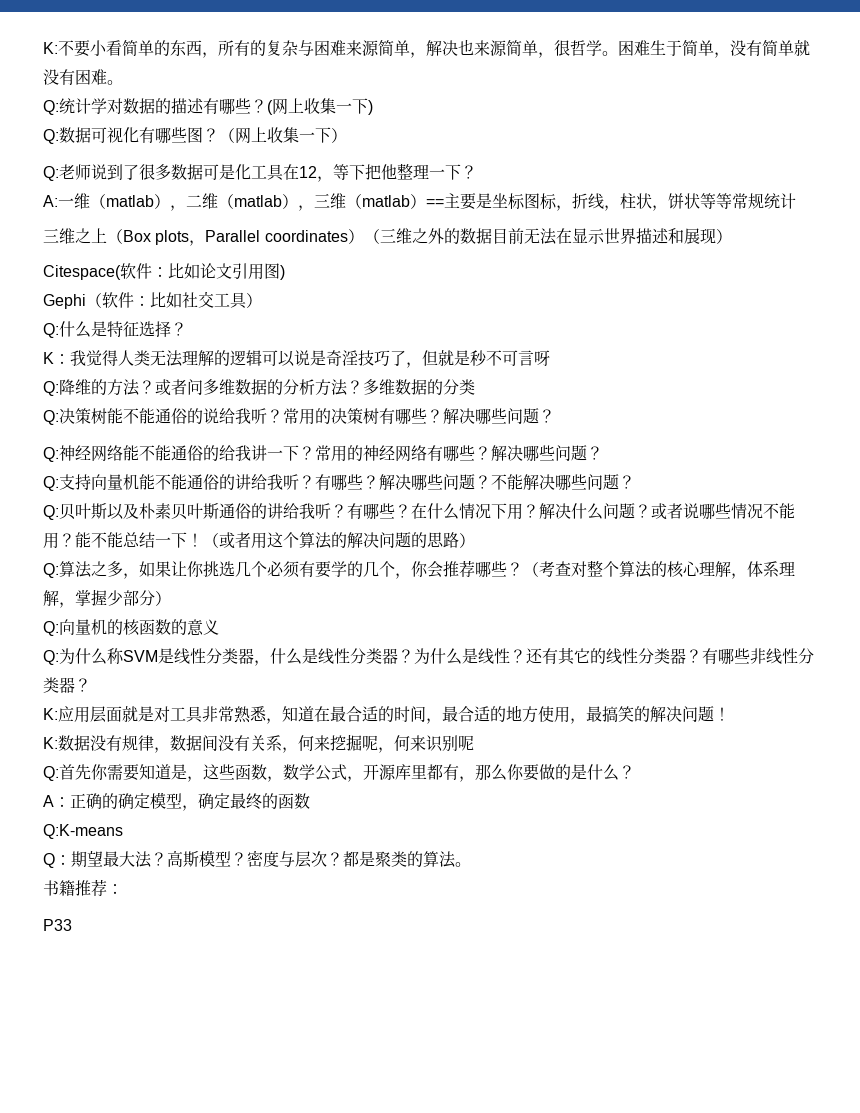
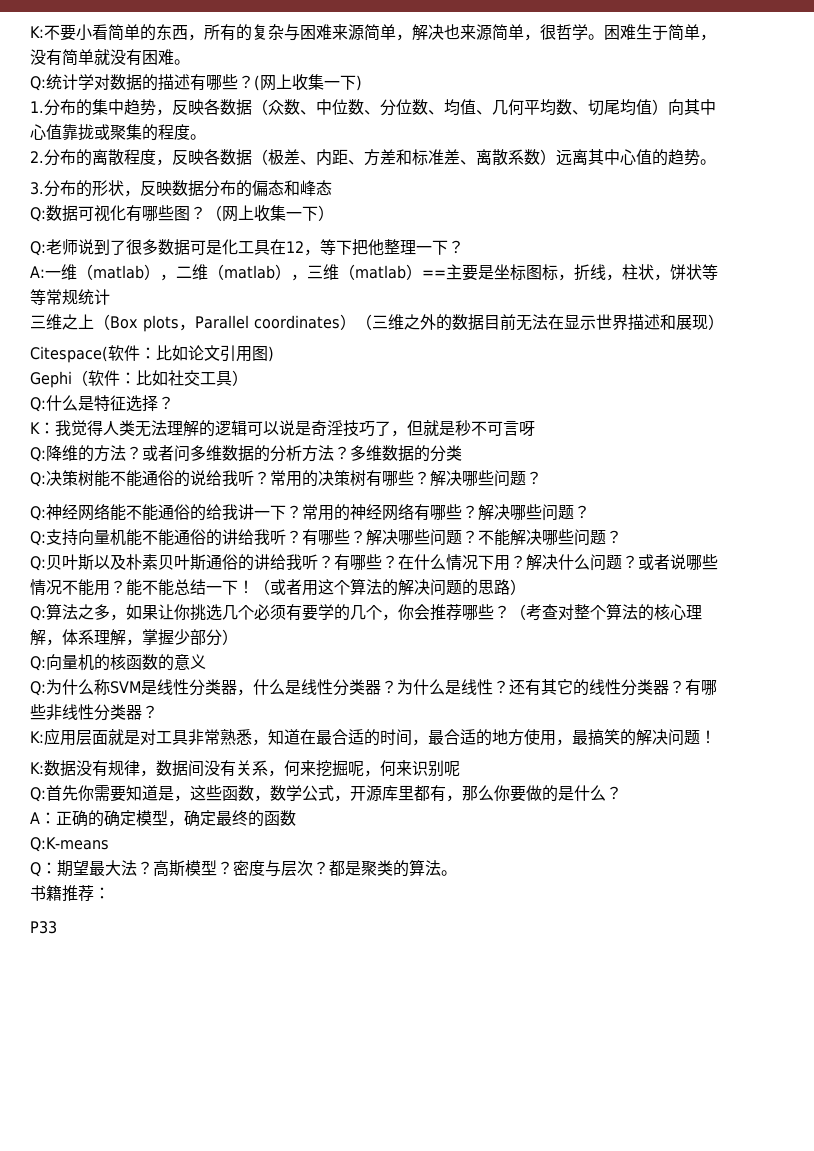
+ 1.分布的集中趋势，反映各数据（众数、中位数、分位数、均值、几何平均数、切尾均值）向其中心值靠拢或聚集的程度。
+ 2.分布的离散程度，反映各数据（极差、内距、方差和标准差、离散系数）远离其中心值的趋势。
+ 3.分布的形状，反映数据分布的偏态和峰态

